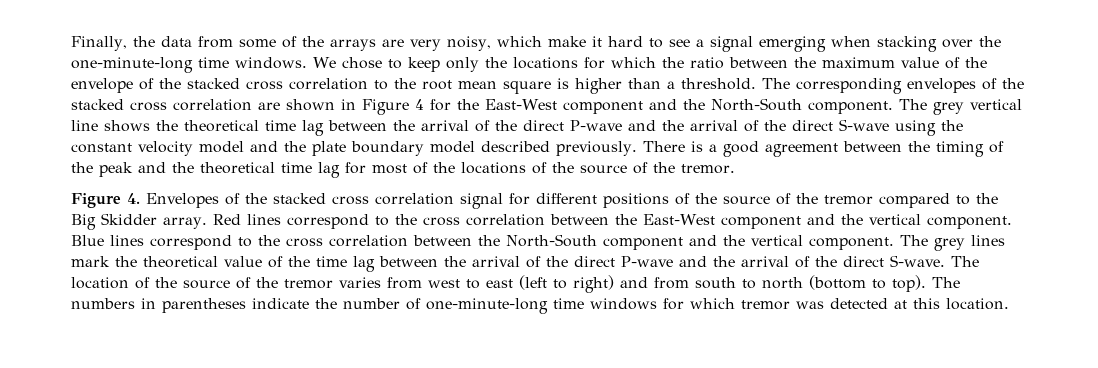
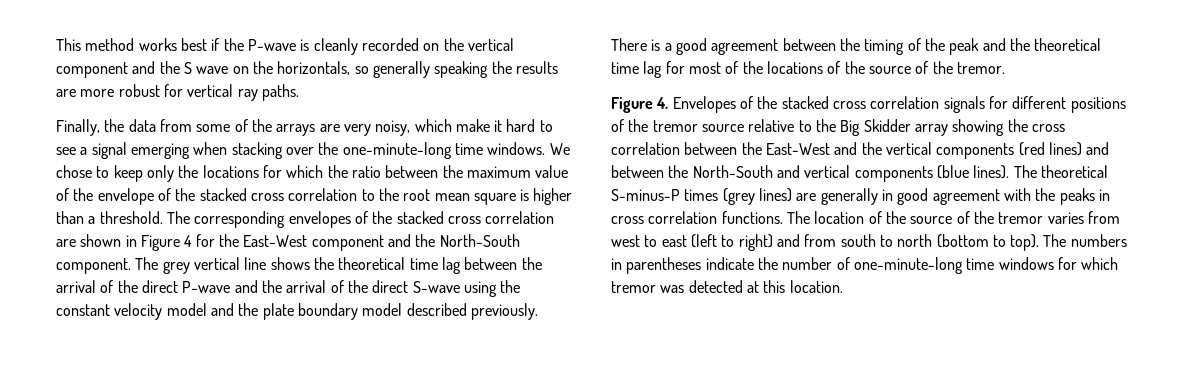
+ This method works best if the P-wave is cleanly recorded on the vertical component and the S wave on the horizontals, so generally speaking the results are more robust for vertical ray paths.
- Figure 4. Envelopes of the stacked cross correlation signal for different positions of the source of the tremor compared to the Big Skidder array. Red lines correspond to the cross correlation between the East-West component and the vertical component. Blue lines correspond to the cross correlation between the North-South component and the vertical component. The grey lines mark the theoretical value of the time lag between the arrival of the direct P-wave and the arrival of the direct S-wave.
+ Figure 4. Envelopes of the stacked cross correlation signals for different positions of the tremor source relative to the Big Skidder array showing the cross correlation between the East-West and the vertical components (red lines) and between the North-South and vertical components (blue lines). The theoretical S-minus-P times (grey lines) are generally in good agreement with the peaks in cross correlation functions.

